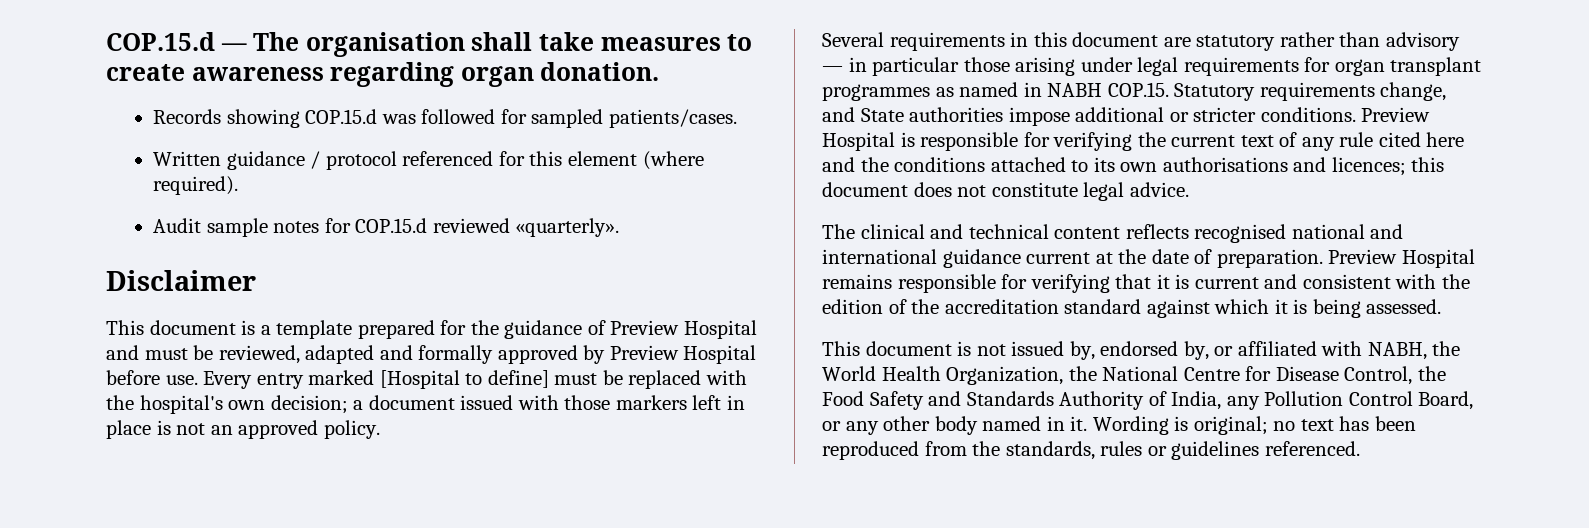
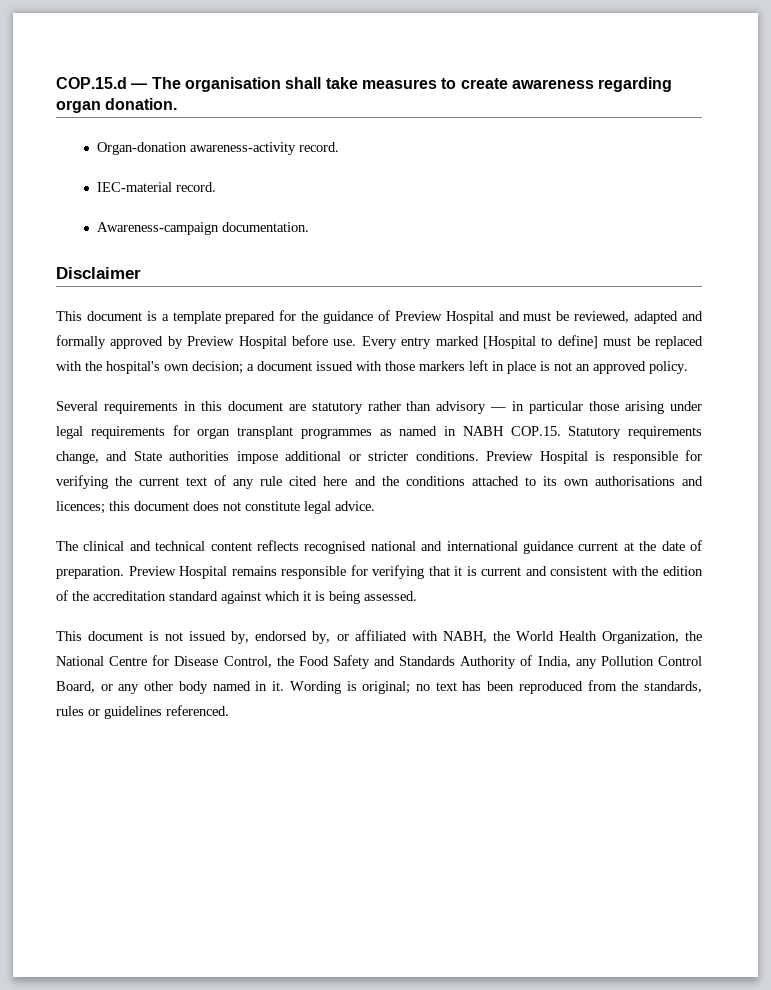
- Records showing COP.15.d was followed for sampled patients/cases.
- Written guidance / protocol referenced for this element (where required).
- Audit sample notes for COP.15.d reviewed «quarterly».
+ Organ-donation awareness-activity record.
+ IEC-material record.
+ Awareness-campaign documentation.

